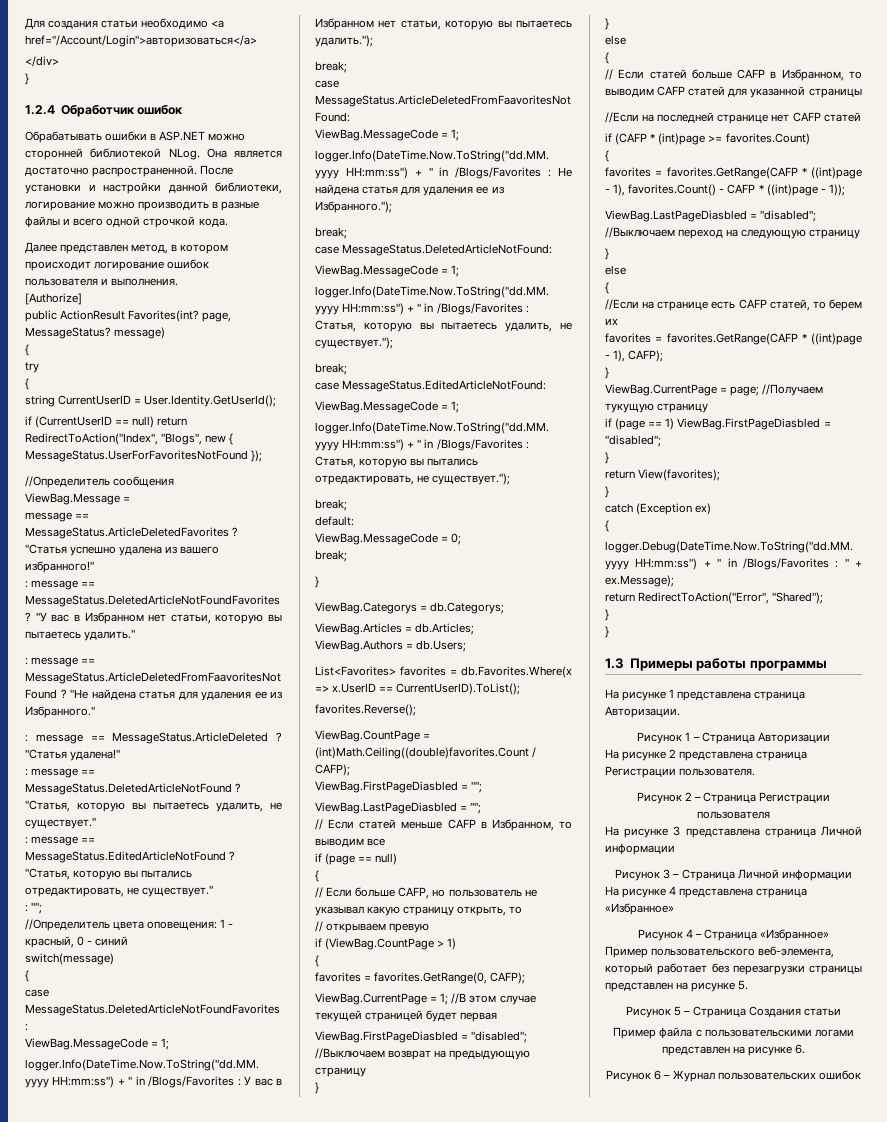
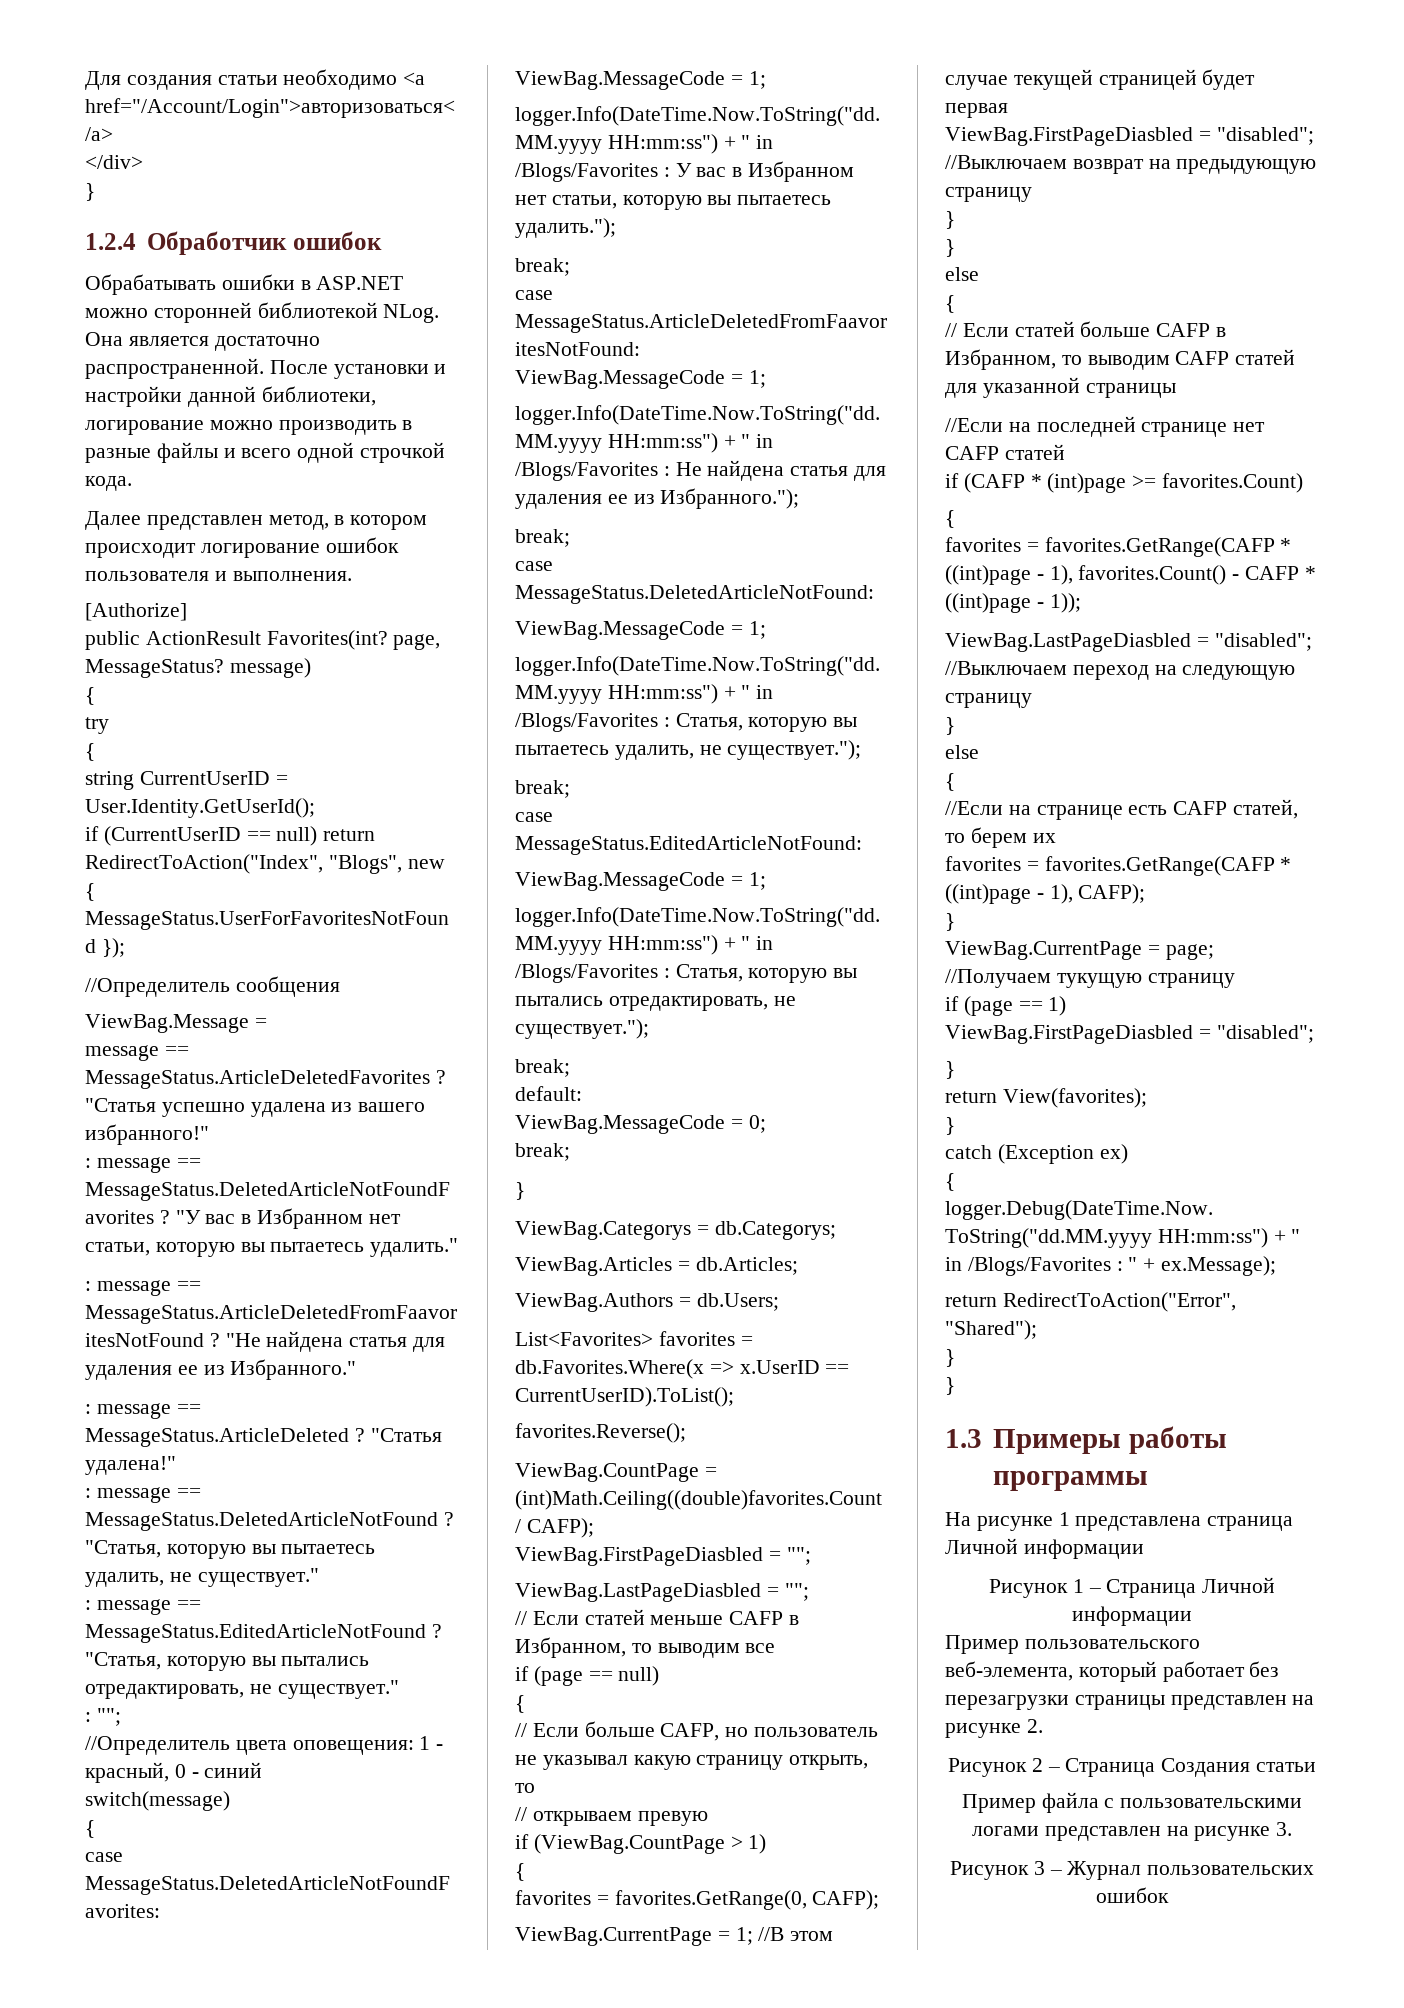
- На рисунке 1 представлена страница Авторизации.
+ На рисунке 1 представлена страница Личной информации
- Рисунок 1 – Страница Авторизации
- На рисунке 2 представлена страница Регистрации пользователя.
- Рисунок 2 – Страница Регистрации пользователя
- На рисунке 3 представлена страница Личной информации
- Рисунок 3 – Страница Личной информации
- На рисунке 4 представлена страница «Избранное»
- Рисунок 4 – Страница «Избранное»
+ Рисунок 1 – Страница Личной информации
- Пример пользовательского веб-элемента, который работает без перезагрузки страницы представлен на рисунке 5.
- Рисунок 5 – Страница Создания статьи
+ Пример пользовательского веб-элемента, который работает без перезагрузки страницы представлен на рисунке 2.
+ Рисунок 2 – Страница Создания статьи
- Пример файла с пользовательскими логами представлен на рисунке 6.
- Рисунок 6 – Журнал пользовательских ошибок
+ Пример файла с пользовательскими логами представлен на рисунке 3.
+ Рисунок 3 – Журнал пользовательских ошибок

